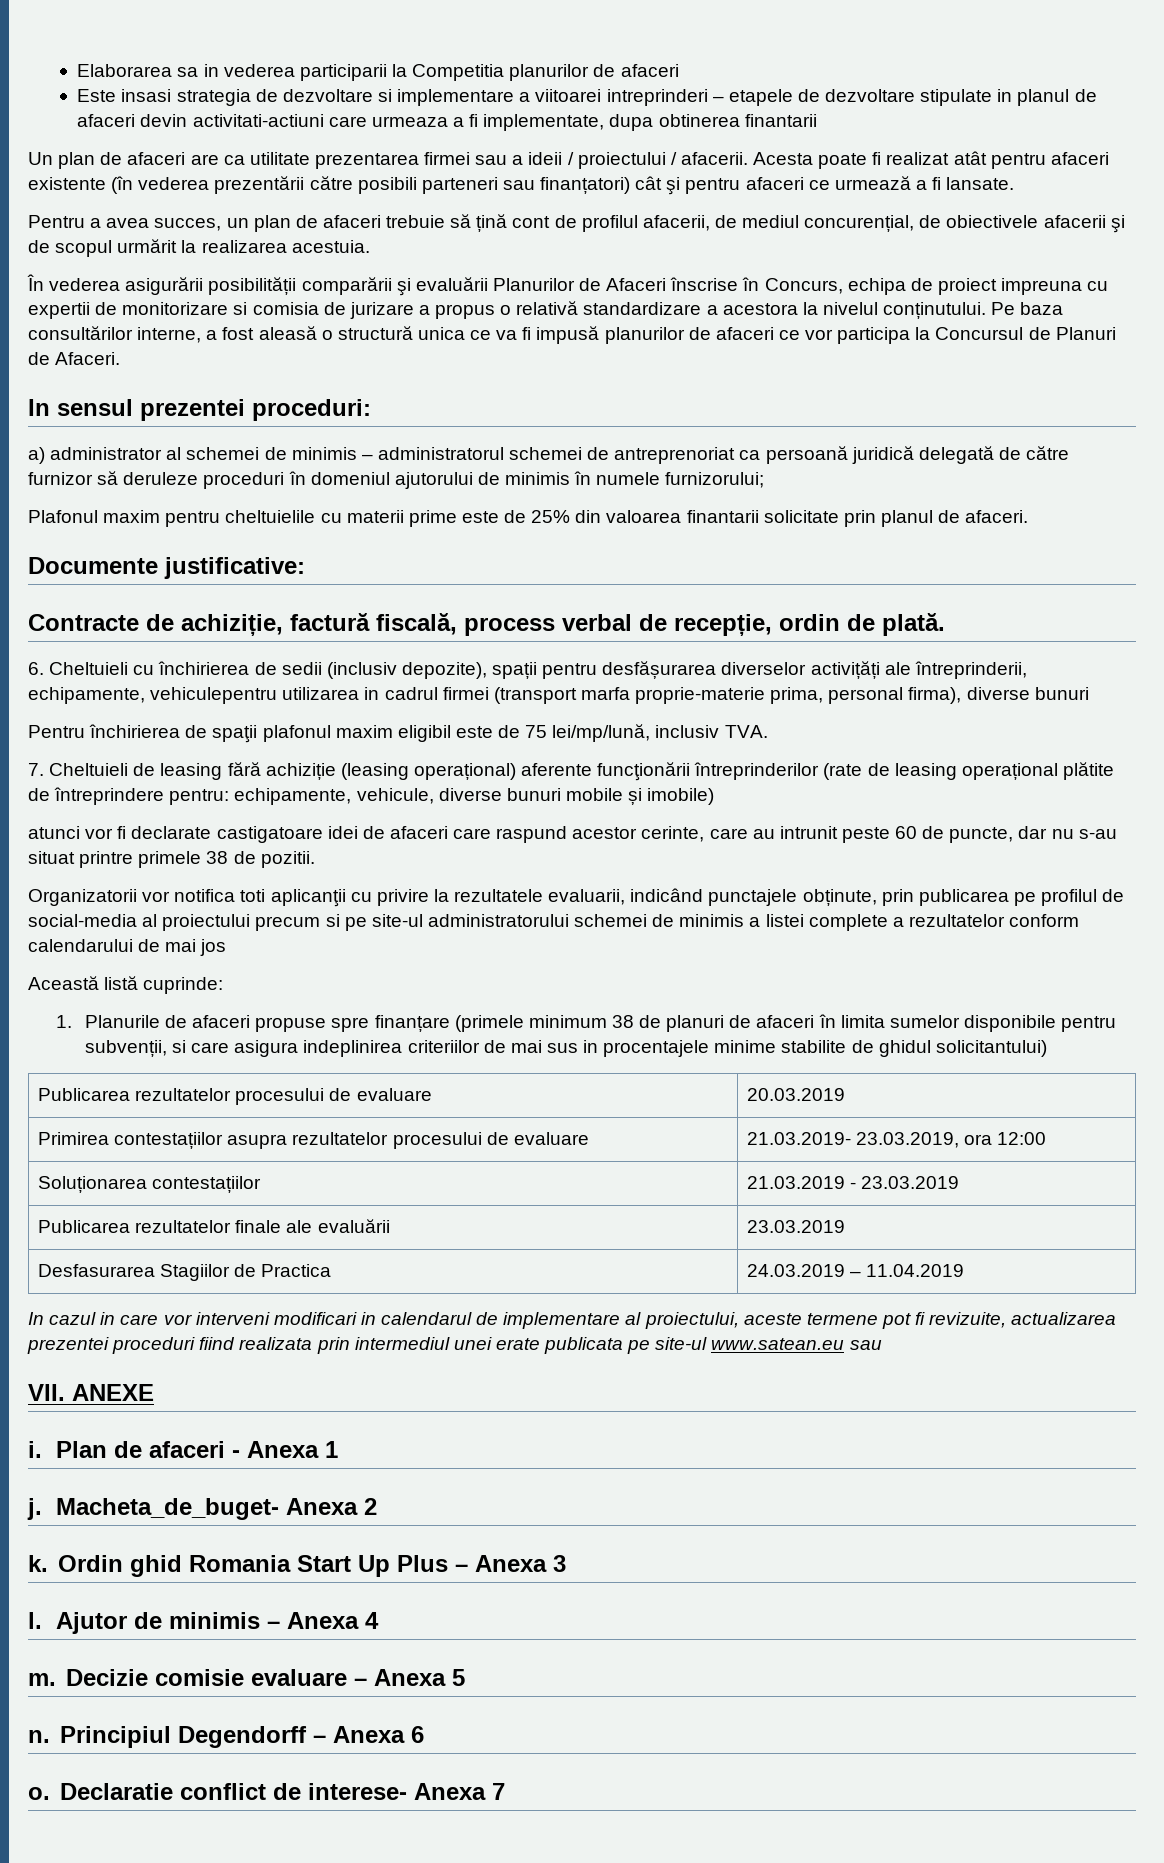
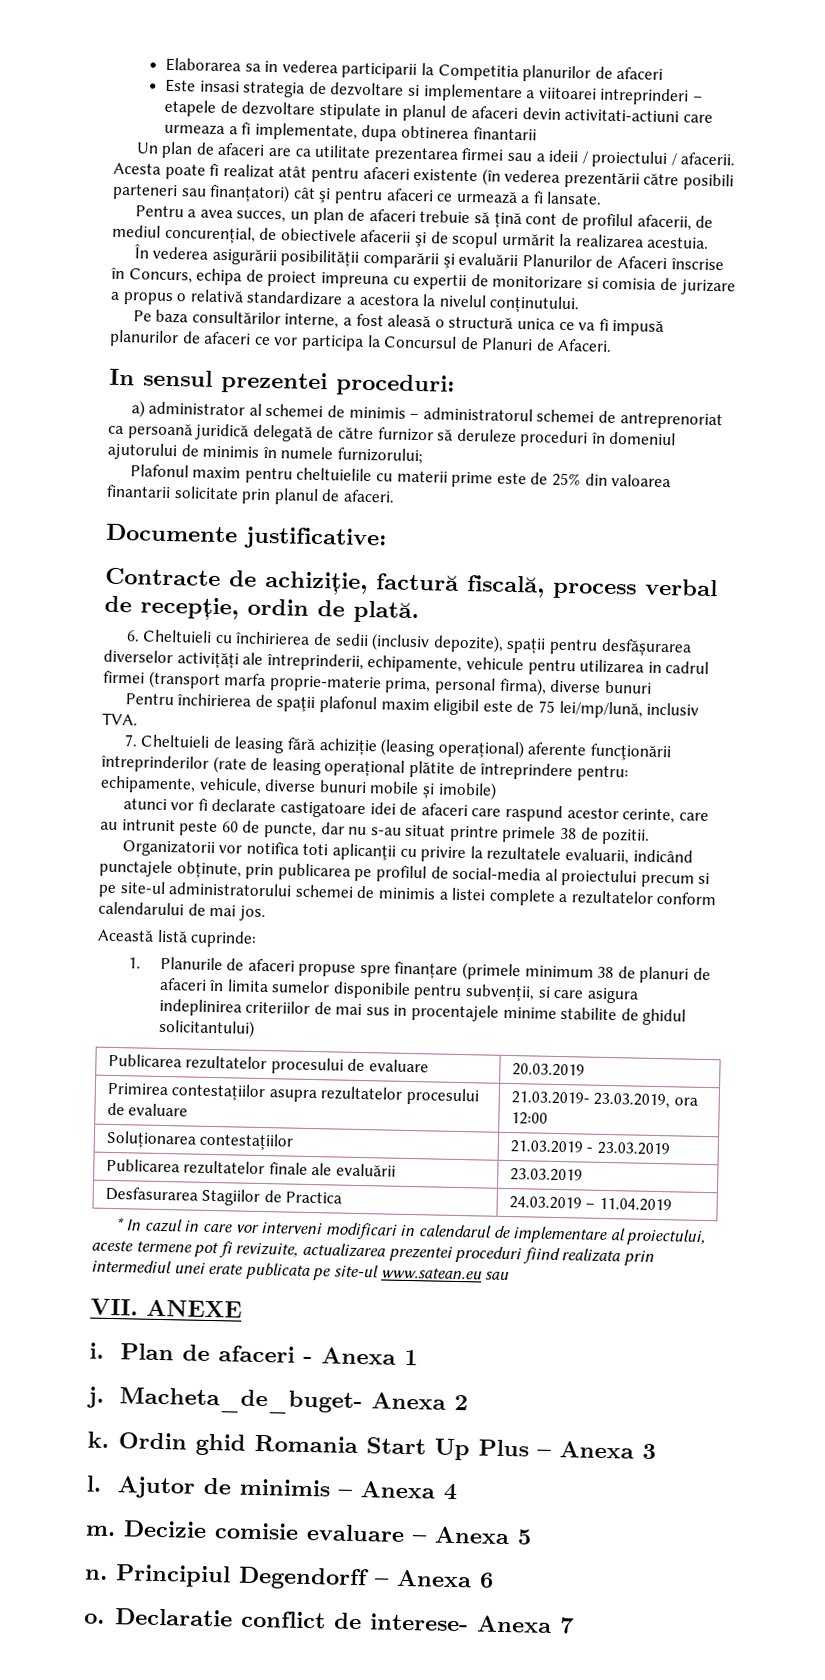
- În vederea asigurării posibilității comparării şi evaluării Planurilor de Afaceri înscrise în Concurs, echipa de proiect impreuna cu expertii de monitorizare si comisia de jurizare a propus o relativă standardizare a acestora la nivelul conținutului. Pe baza consultărilor interne, a fost aleasă o structură unica ce va fi impusă planurilor de afaceri ce vor participa la Concursul de Planuri de Afaceri.
+ În vederea asigurării posibilității comparării şi evaluării Planurilor de Afaceri înscrise în Concurs, echipa de proiect impreuna cu expertii de monitorizare si comisia de jurizare a propus o relativă standardizare a acestora la nivelul conținutului.
+ Pe baza consultărilor interne, a fost aleasă o structură unica ce va fi impusă planurilor de afaceri ce vor participa la Concursul de Planuri de Afaceri.
- 6. Cheltuieli cu închirierea de sedii (inclusiv depozite), spații pentru desfășurarea diverselor activițăți ale întreprinderii, echipamente, vehiculepentru utilizarea in cadrul firmei (transport marfa proprie-materie prima, personal firma), diverse bunuri
+ 6. Cheltuieli cu închirierea de sedii (inclusiv depozite), spații pentru desfășurarea diverselor activițăți ale întreprinderii, echipamente, vehicule pentru utilizarea in cadrul firmei (transport marfa proprie-materie prima, personal firma), diverse bunuri
- Organizatorii vor notifica toti aplicanţii cu privire la rezultatele evaluarii, indicând punctajele obținute, prin publicarea pe profilul de social-media al proiectului precum si pe site-ul administratorului schemei de minimis a listei complete a rezultatelor conform calendarului de mai jos
+ Organizatorii vor notifica toti aplicanţii cu privire la rezultatele evaluarii, indicând punctajele obținute, prin publicarea pe profilul de social-media al proiectului precum si pe site-ul administratorului schemei de minimis a listei complete a rezultatelor conform calendarului de mai jos.
- In cazul in care vor interveni modificari in calendarul de implementare al proiectului, aceste termene pot fi revizuite, actualizarea prezentei proceduri fiind realizata prin intermediul unei erate publicata pe site-ul www.satean.eu sau
+ * In cazul in care vor interveni modificari in calendarul de implementare al proiectului, aceste termene pot fi revizuite, actualizarea prezentei proceduri fiind realizata prin intermediul unei erate publicata pe site-ul www.satean.eu sau

